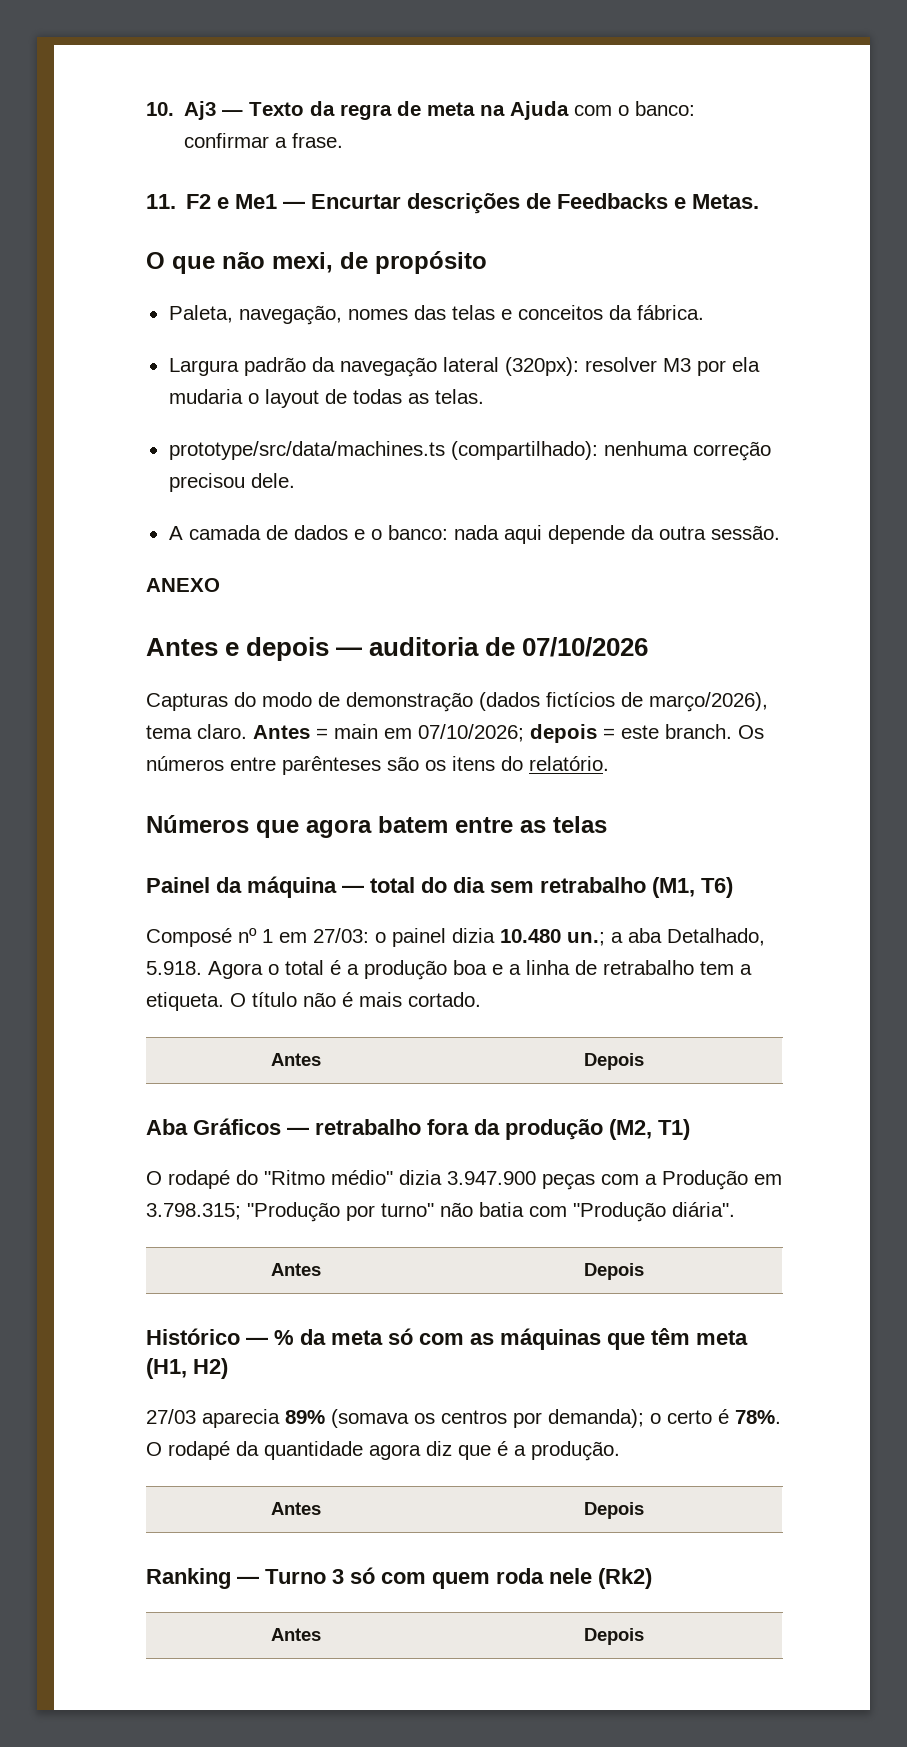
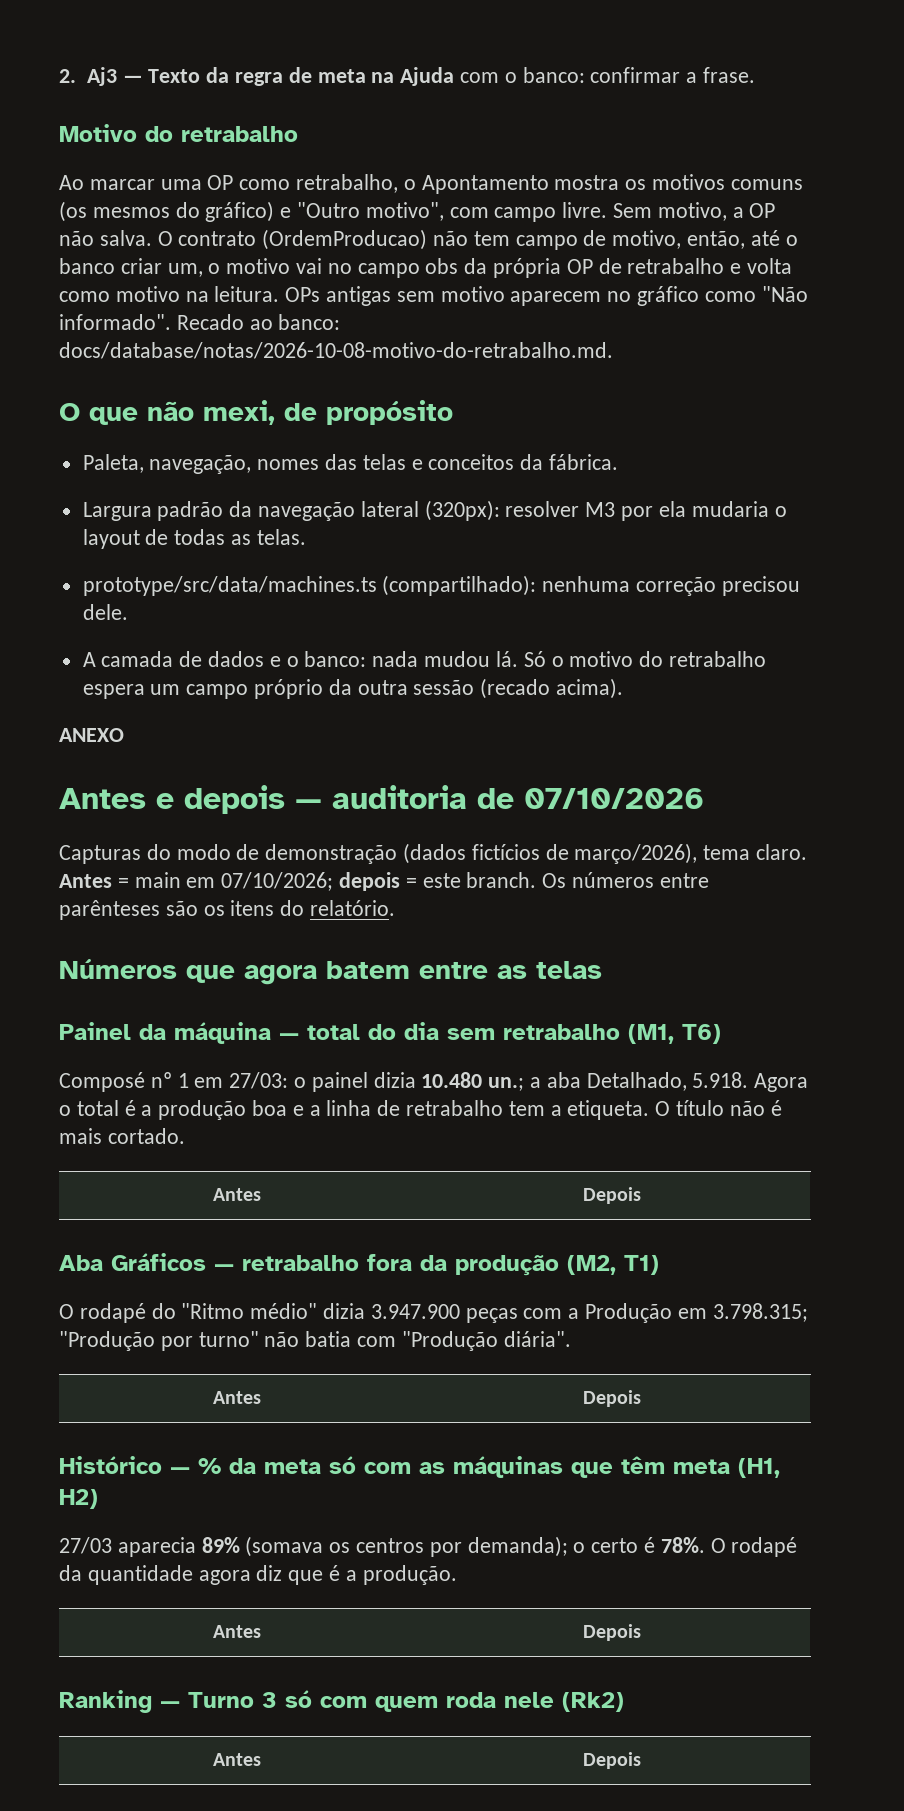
- 10. Aj3 — Texto da regra de meta na Ajuda com o banco: confirmar a frase.
+ 2. Aj3 — Texto da regra de meta na Ajuda com o banco: confirmar a frase.
- 11. F2 e Me1 — Encurtar descrições de Feedbacks e Metas.
+ Motivo do retrabalho
+ Ao marcar uma OP como retrabalho, o Apontamento mostra os motivos comuns (os mesmos do gráfico) e "Outro motivo", com campo livre. Sem motivo, a OP não salva. O contrato (OrdemProducao) não tem campo de motivo, então, até o banco criar um, o motivo vai no campo obs da própria OP de retrabalho e volta como motivo na leitura. OPs antigas sem motivo aparecem no gráfico como "Não informado". Recado ao banco: docs/database/notas/2026-10-08-motivo-do-retrabalho.md.
- A camada de dados e o banco: nada aqui depende da outra sessão.
+ A camada de dados e o banco: nada mudou lá. Só o motivo do retrabalho espera um campo próprio da outra sessão (recado acima).

